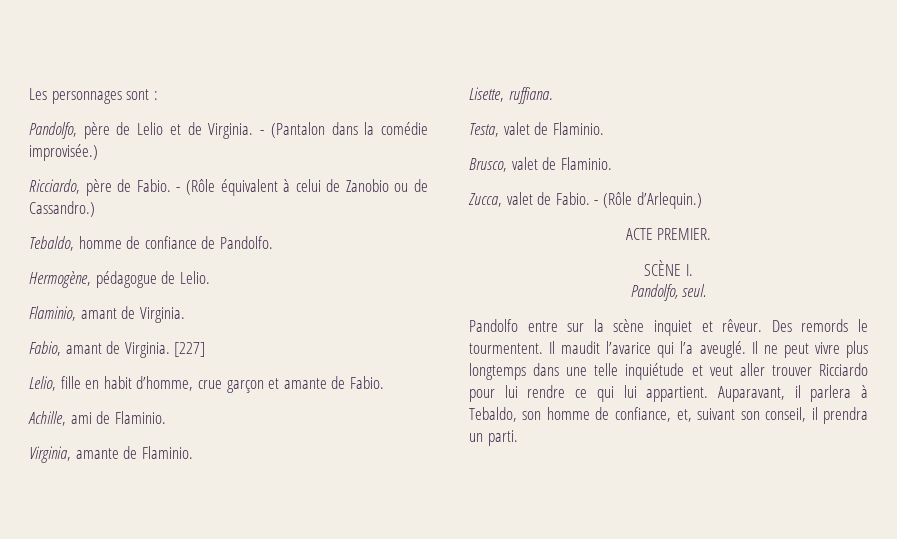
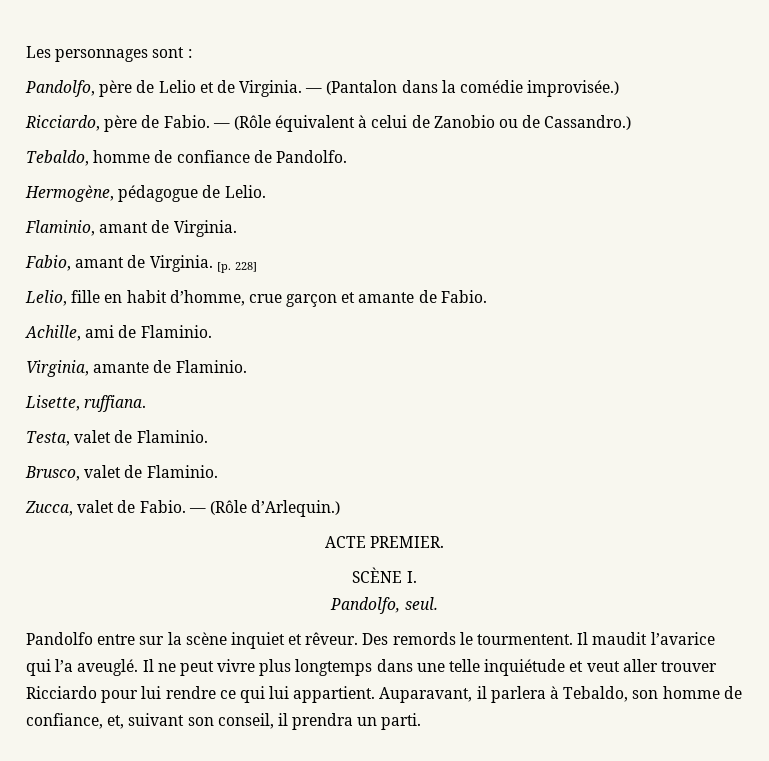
- - (Pantalon dans la comédie improvisée.)
+ — (Pantalon dans la comédie improvisée.)
- - (Rôle équivalent à celui de Zanobio ou de Cassandro.)
+ — (Rôle équivalent à celui de Zanobio ou de Cassandro.)
- [227]
+ [p. 228]
- - (Rôle d’Arlequin.)
+ — (Rôle d’Arlequin.)

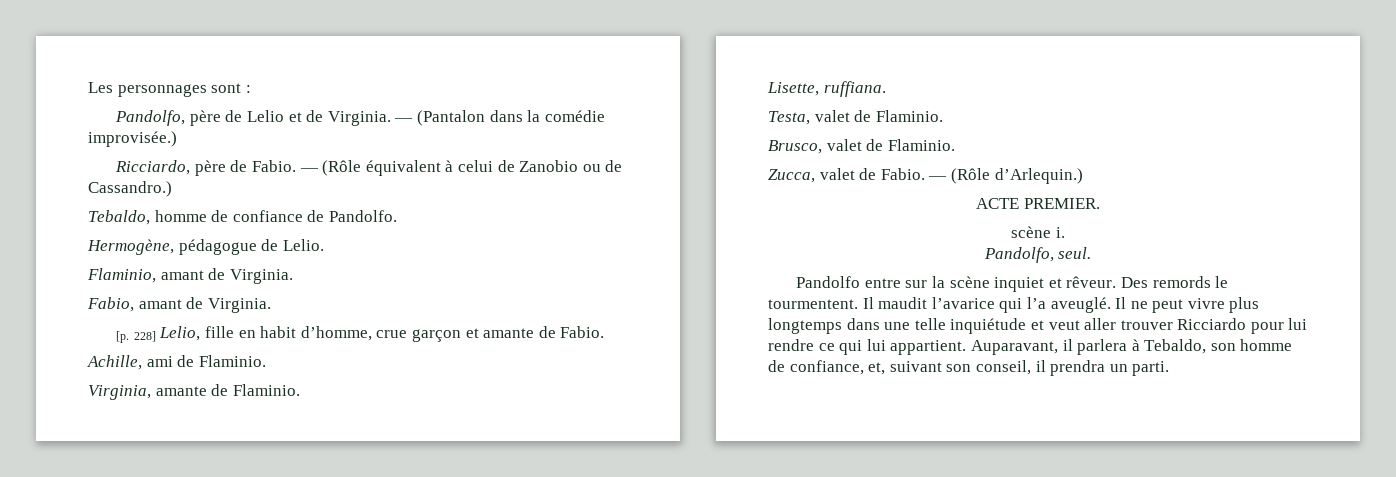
- Fabio, amant de Virginia. [p. 228]
- Lelio, fille en habit d’homme, crue garçon et amante de Fabio.
+ Fabio, amant de Virginia.
+ [p. 228] Lelio, fille en habit d’homme, crue garçon et amante de Fabio.
- SCÈNE I.
+ scène i.

